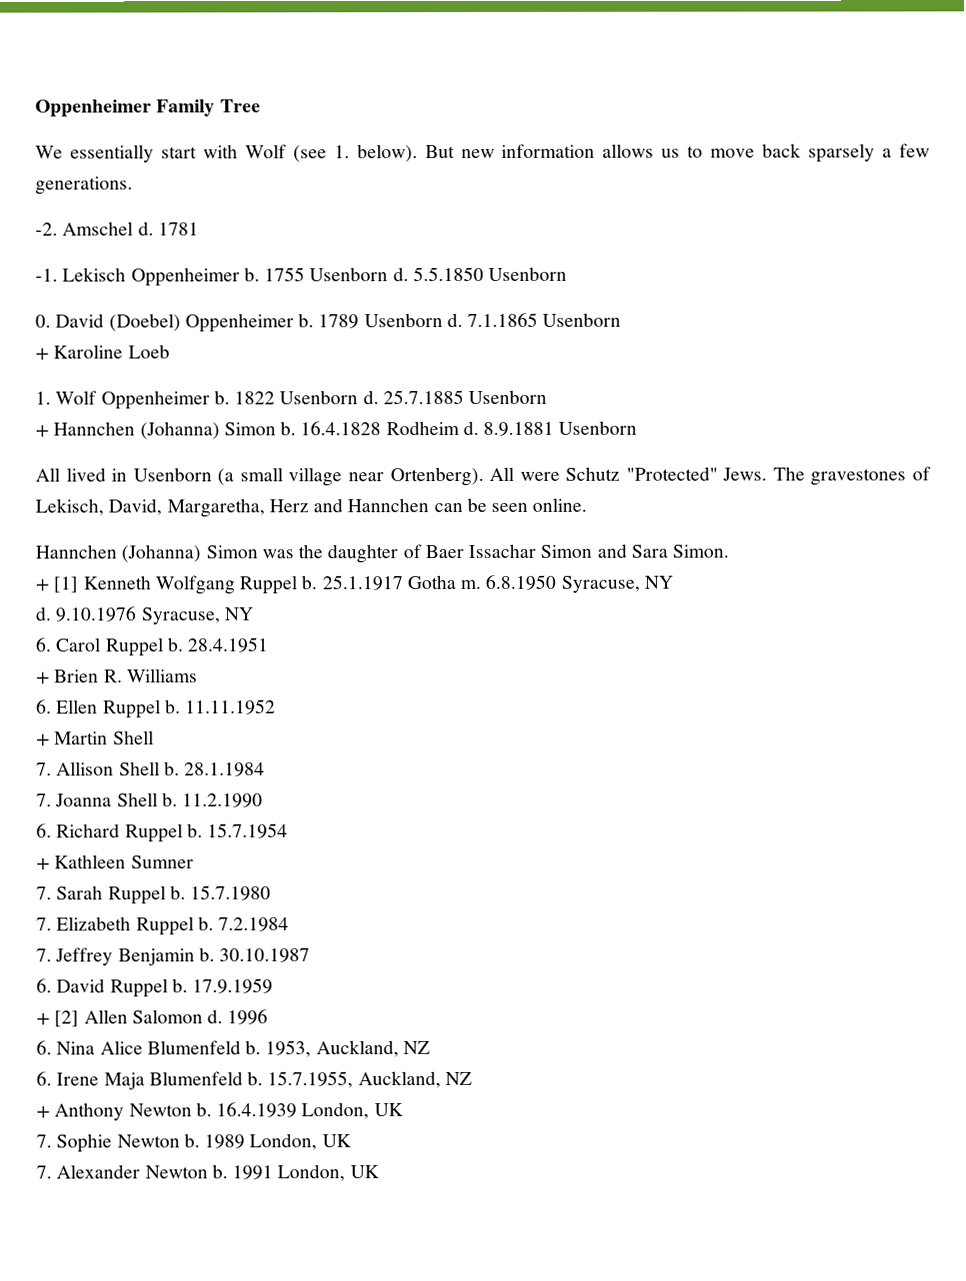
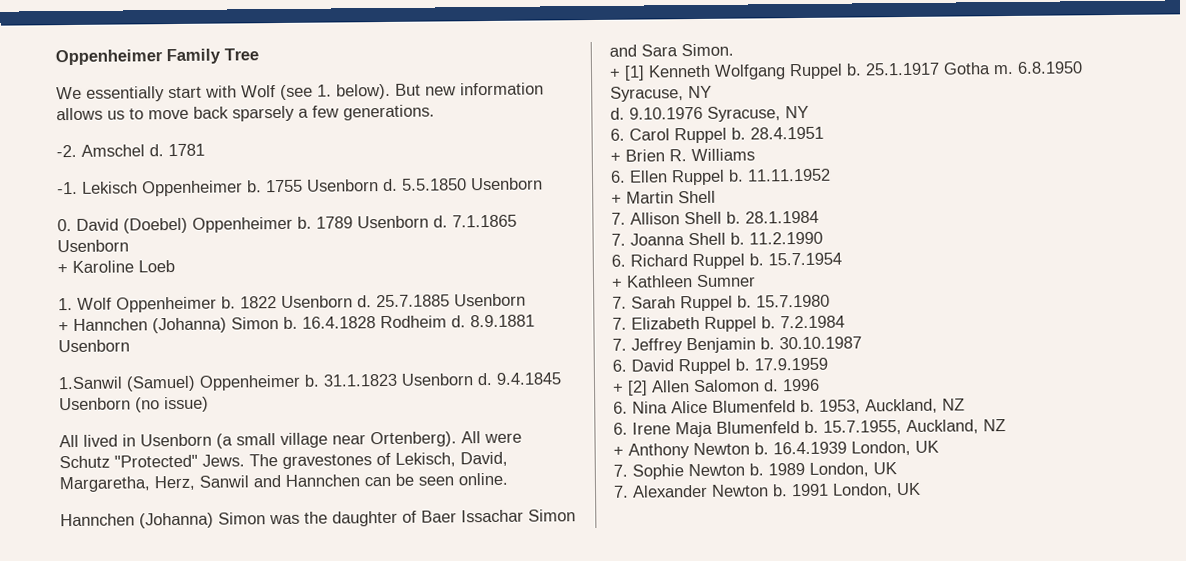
+ 1.Sanwil (Samuel) Oppenheimer b. 31.1.1823 Usenborn d. 9.4.1845 Usenborn (no issue)
- The gravestones of Lekisch, David, Margaretha, Herz and Hannchen can be seen online.
+ The gravestones of Lekisch, David, Margaretha, Herz, Sanwil and Hannchen can be seen online.

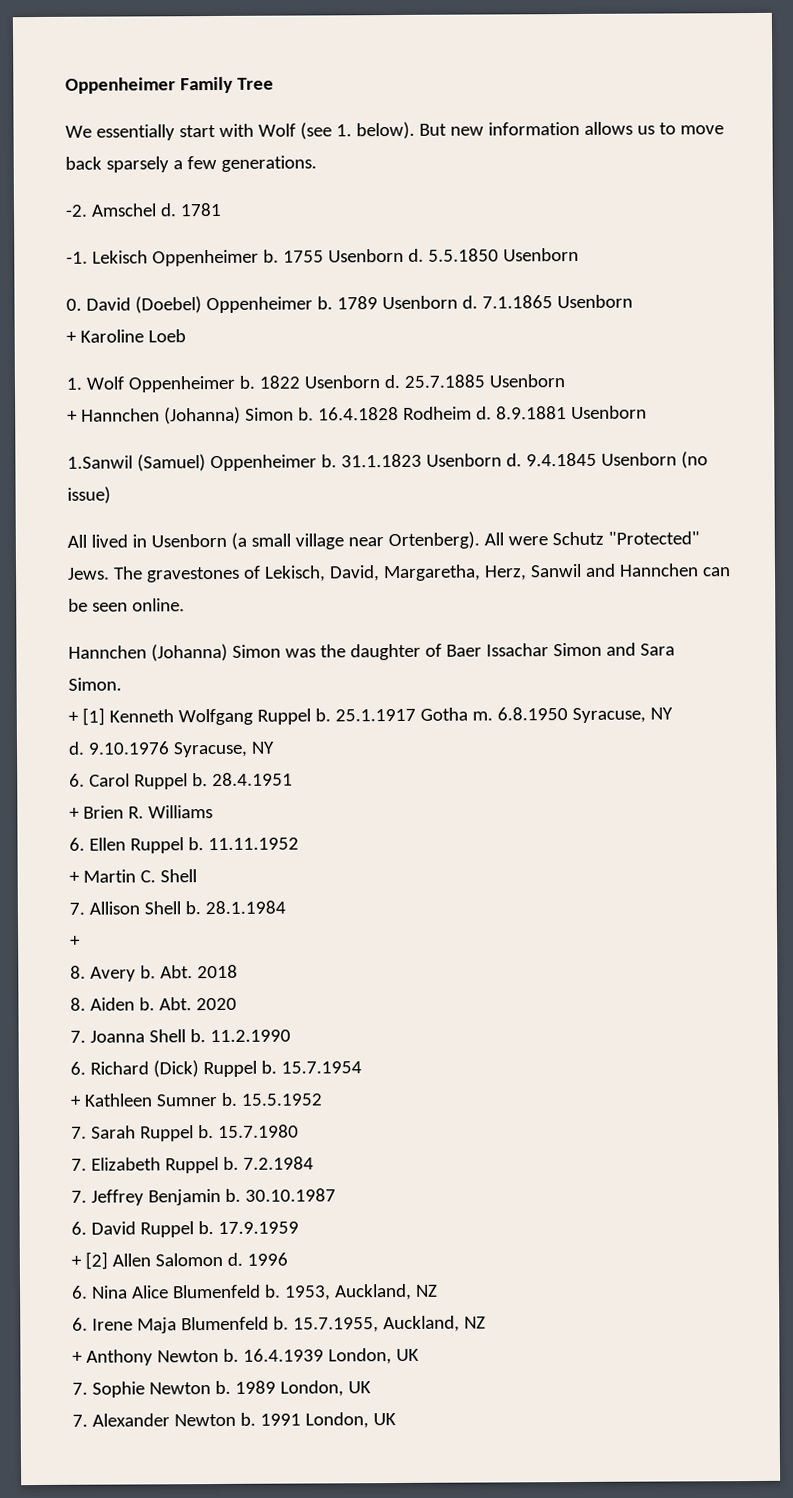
- + Martin Shell
+ + Martin C. Shell
  28.1.1984
+ +
+ 8. Avery b. Abt. 2018
+ 8. Aiden b. Abt. 2020
- 6. Richard Ruppel b.
+ 6. Richard (Dick) Ruppel b.
- + Kathleen Sumner
+ + Kathleen Sumner b. 15.5.1952

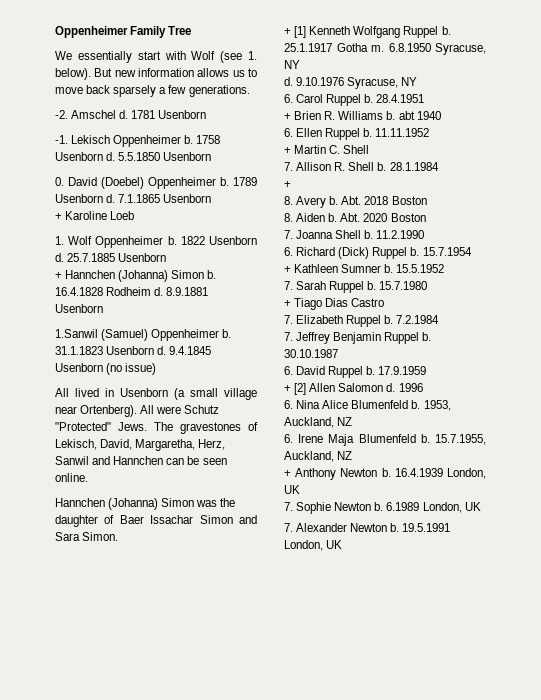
- 1781
+ 1781 Usenborn
- 1755 Usenborn d.
+ 1758 Usenborn d.
- + Brien R. Williams
+ + Brien R. Williams b. abt 1940
- 7. Allison Shell b.
+ 7. Allison R. Shell b.
- Abt. 2018
+ Abt. 2018 Boston
- Abt. 2020
+ Abt. 2020 Boston
+ + Tiago Dias Castro
- 7. Jeffrey Benjamin b.
+ 7. Jeffrey Benjamin Ruppel b.
- 1989 London, UK
+ 6.1989 London, UK
- 1991 London, UK
+ 19.5.1991 London, UK

